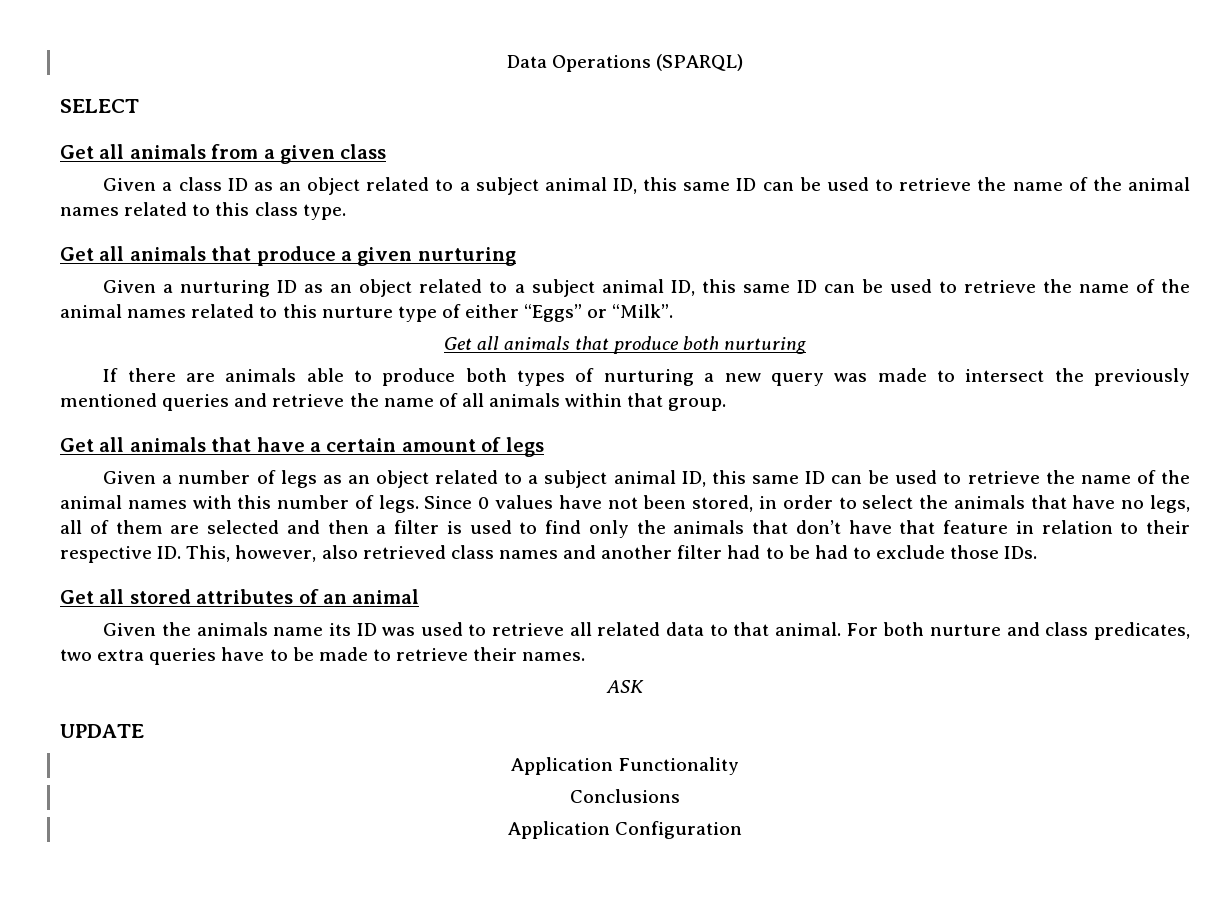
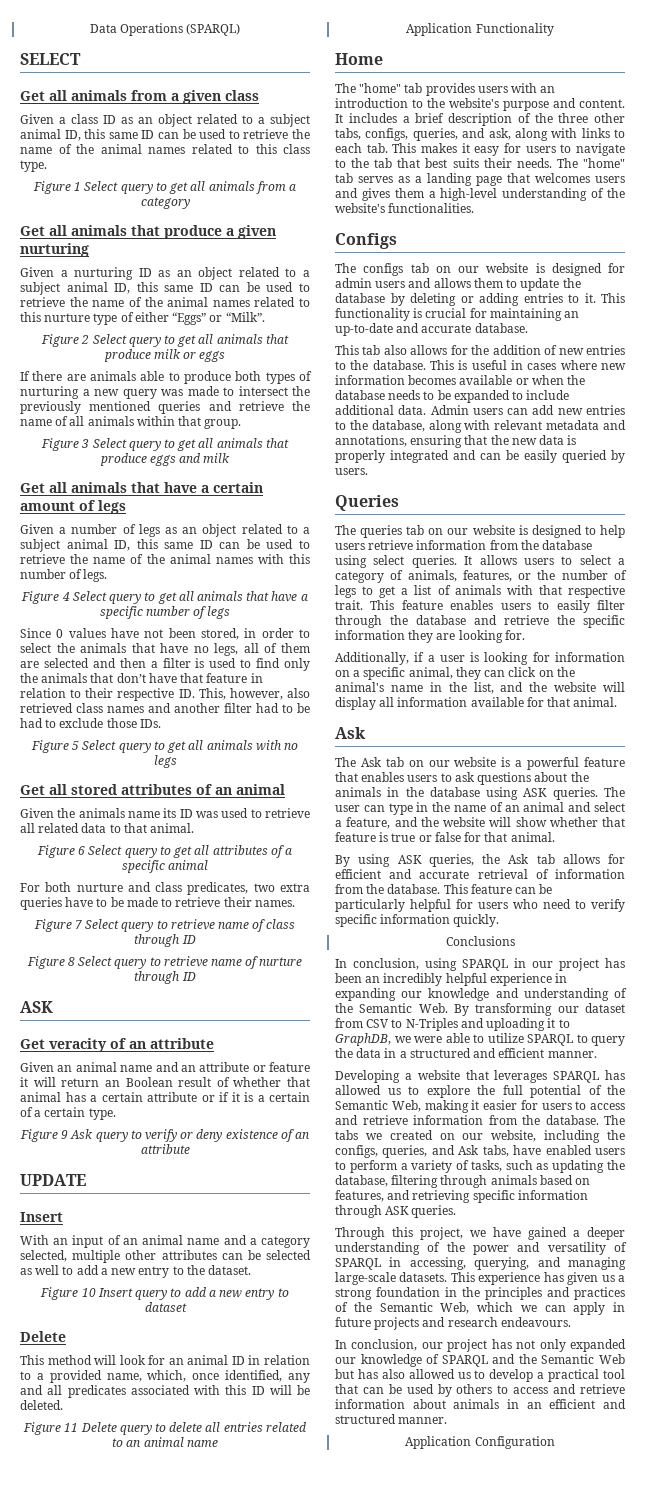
+ Figure 1 Select query to get all animals from a category
- Get all animals that produce both nurturing
+ Figure 2 Select query to get all animals that produce milk or eggs
+ Figure 3 Select query to get all animals that produce eggs and milk
- Given a number of legs as an object related to a subject animal ID, this same ID can be used to retrieve the name of the animal names with this number of legs. Since 0 values have not been stored, in order to select the animals that have no legs, all of them are selected and then a filter is used to find only the animals that don’t have that feature in relation to their respective ID. This, however, also retrieved class names and another filter had to be had to exclude those IDs.
+ Given a number of legs as an object related to a subject animal ID, this same ID can be used to retrieve the name of the animal names with this number of legs.
+ Figure 4 Select query to get all animals that have a specific number of legs
+ Since 0 values have not been stored, in order to select the animals that have no legs, all of them are selected and then a filter is used to find only the animals that don’t have that feature in relation to their respective ID. This, however, also retrieved class names and another filter had to be had to exclude those IDs.
+ Figure 5 Select query to get all animals with no legs
- Given the animals name its ID was used to retrieve all related data to that animal. For both nurture and class predicates, two extra queries have to be made to retrieve their names.
+ Given the animals name its ID was used to retrieve all related data to that animal.
+ Figure 6 Select query to get all attributes of a specific animal
+ For both nurture and class predicates, two extra queries have to be made to retrieve their names.
+ Figure 7 Select query to retrieve name of class through ID
+ Figure 8 Select query to retrieve name of nurture through ID
  ASK
+ Get veracity of an attribute
+ Given an animal name and an attribute or feature it will return an Boolean result of whether that animal has a certain attribute or if it is a certain of a certain type.
+ Figure 9 Ask query to verify or deny existence of an attribute
  UPDATE
+ Insert
+ With an input of an animal name and a category selected, multiple other attributes can be selected as well to add a new entry to the dataset.
+ Figure 10 Insert query to add a new entry to dataset
+ Delete
+ This method will look for an animal ID in relation to a provided name, which, once identified, any and all predicates associated with this ID will be deleted.
+ Figure 11 Delete query to delete all entries related to an animal name
  Application Functionality
+ Home
+ The "home" tab provides users with an introduction to the website's purpose and content. It includes a brief description of the three other tabs, configs, queries, and ask, along with links to each tab. This makes it easy for users to navigate to the tab that best suits their needs. The "home" tab serves as a landing page that welcomes users and gives them a high-level understanding of the website's functionalities.
+ Configs
+ The configs tab on our website is designed for admin users and allows them to update the database by deleting or adding entries to it. This functionality is crucial for maintaining an up-to-date and accurate database.
+ This tab also allows for the addition of new entries to the database. This is useful in cases where new information becomes available or when the database needs to be expanded to include additional data. Admin users can add new entries to the database, along with relevant metadata and annotations, ensuring that the new data is properly integrated and can be easily queried by users.
+ Queries
+ The queries tab on our website is designed to help users retrieve information from the database using select queries. It allows users to select a category of animals, features, or the number of legs to get a list of animals with that respective trait. This feature enables users to easily filter through the database and retrieve the specific information they are looking for.
+ Additionally, if a user is looking for information on a specific animal, they can click on the animal's name in the list, and the website will display all information available for that animal.
+ Ask
+ The Ask tab on our website is a powerful feature that enables users to ask questions about the animals in the database using ASK queries. The user can type in the name of an animal and select a feature, and the website will show whether that feature is true or false for that animal.
+ By using ASK queries, the Ask tab allows for efficient and accurate retrieval of information from the database. This feature can be particularly helpful for users who need to verify specific information quickly.
  Conclusions
+ In conclusion, using SPARQL in our project has been an incredibly helpful experience in expanding our knowledge and understanding of the Semantic Web. By transforming our dataset from CSV to N-Triples and uploading it to GraphDB, we were able to utilize SPARQL to query the data in a structured and efficient manner.
+ Developing a website that leverages SPARQL has allowed us to explore the full potential of the Semantic Web, making it easier for users to access and retrieve information from the database. The tabs we created on our website, including the configs, queries, and Ask tabs, have enabled users to perform a variety of tasks, such as updating the database, filtering through animals based on features, and retrieving specific information through ASK queries.
+ Through this project, we have gained a deeper understanding of the power and versatility of SPARQL in accessing, querying, and managing large-scale datasets. This experience has given us a strong foundation in the principles and practices of the Semantic Web, which we can apply in future projects and research endeavours.
+ In conclusion, our project has not only expanded our knowledge of SPARQL and the Semantic Web but has also allowed us to develop a practical tool that can be used by others to access and retrieve information about animals in an efficient and structured manner.

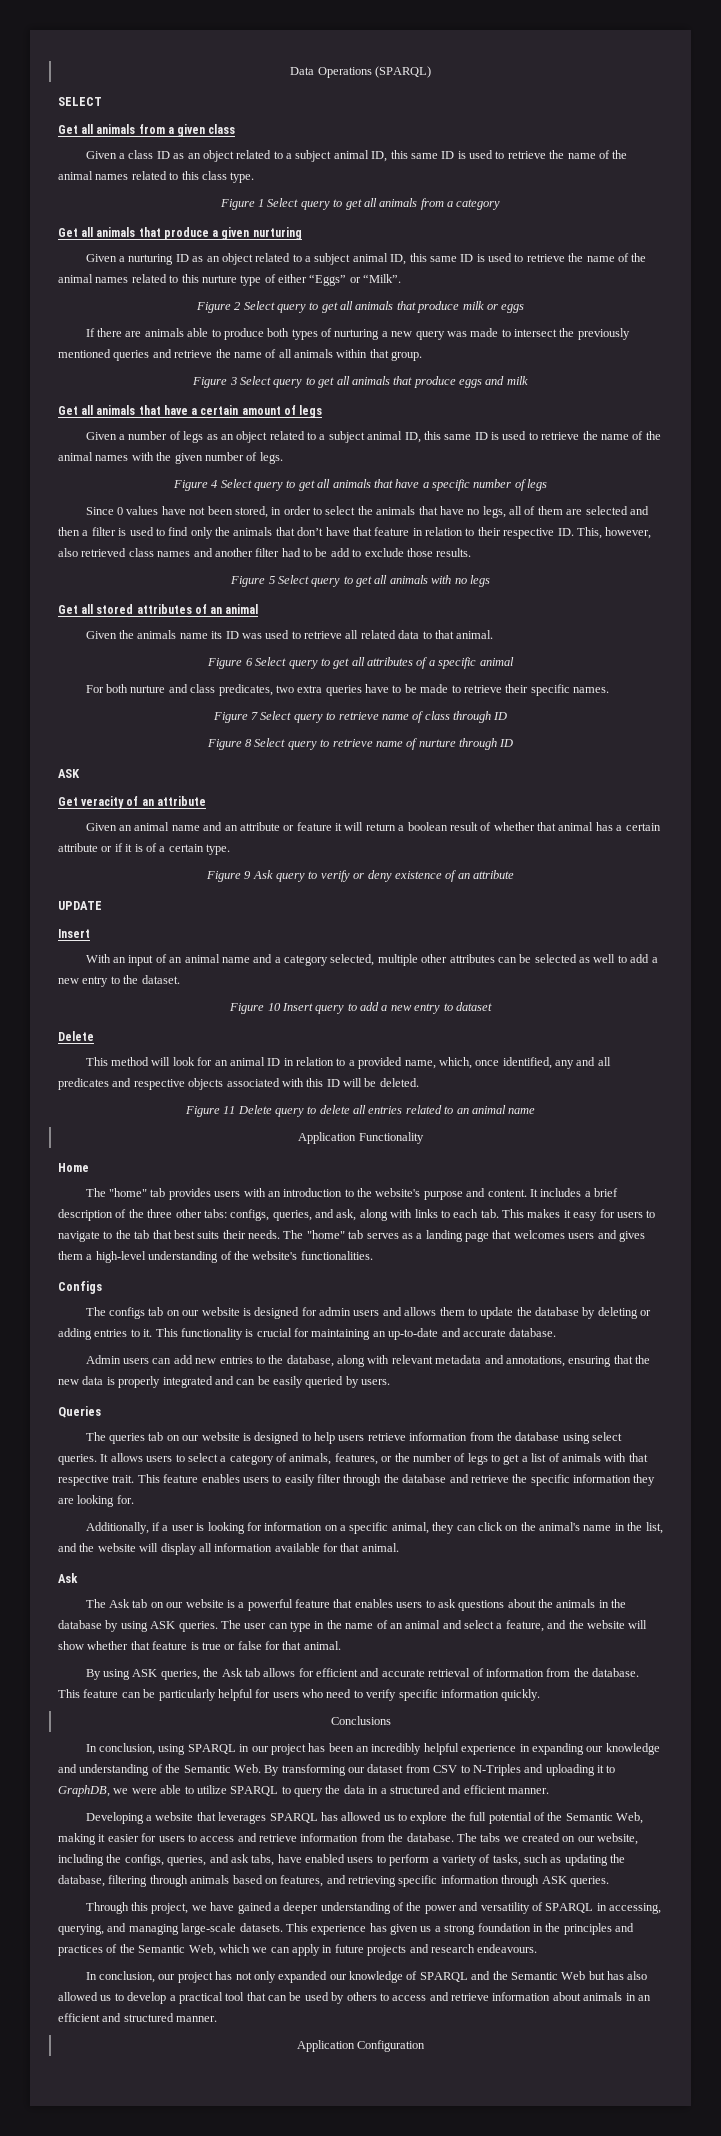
- Given a class ID as an object related to a subject animal ID, this same ID can be used to retrieve the name of the animal names related to this class type.
+ Given a class ID as an object related to a subject animal ID, this same ID is used to retrieve the name of the animal names related to this class type.
- Given a nurturing ID as an object related to a subject animal ID, this same ID can be used to retrieve the name of the animal names related to this nurture type of either “Eggs” or “Milk”.
+ Given a nurturing ID as an object related to a subject animal ID, this same ID is used to retrieve the name of the animal names related to this nurture type of either “Eggs” or “Milk”.
- Given a number of legs as an object related to a subject animal ID, this same ID can be used to retrieve the name of the animal names with this number of legs.
+ Given a number of legs as an object related to a subject animal ID, this same ID is used to retrieve the name of the animal names with the given number of legs.
- Since 0 values have not been stored, in order to select the animals that have no legs, all of them are selected and then a filter is used to find only the animals that don’t have that feature in relation to their respective ID. This, however, also retrieved class names and another filter had to be had to exclude those IDs.
+ Since 0 values have not been stored, in order to select the animals that have no legs, all of them are selected and then a filter is used to find only the animals that don’t have that feature in relation to their respective ID. This, however, also retrieved class names and another filter had to be add to exclude those results.
- For both nurture and class predicates, two extra queries have to be made to retrieve their names.
+ For both nurture and class predicates, two extra queries have to be made to retrieve their specific names.
- Given an animal name and an attribute or feature it will return an Boolean result of whether that animal has a certain attribute or if it is a certain of a certain type.
+ Given an animal name and an attribute or feature it will return a boolean result of whether that animal has a certain attribute or if it is of a certain type.
- This method will look for an animal ID in relation to a provided name, which, once identified, any and all predicates associated with this ID will be deleted.
+ This method will look for an animal ID in relation to a provided name, which, once identified, any and all predicates and respective objects associated with this ID will be deleted.
- It includes a brief description of the three other tabs, configs, queries, and ask, along with links to each tab. This makes it easy for users to navigate to the tab that best suits their needs.
+ It includes a brief description of the three other tabs: configs, queries, and ask, along with links to each tab. This makes it easy for users to navigate to the tab that best suits their needs.
- This tab also allows for the addition of new entries to the database. This is useful in cases where new information becomes available or when the database needs to be expanded to include additional data.
- The Ask tab on our website is a powerful feature that enables users to ask questions about the animals in the database using ASK queries.
+ The Ask tab on our website is a powerful feature that enables users to ask questions about the animals in the database by using ASK queries.
- The tabs we created on our website, including the configs, queries, and Ask tabs, have enabled users to perform a variety of tasks, such as updating the database, filtering through animals based on features, and retrieving specific information through ASK queries.
+ The tabs we created on our website, including the configs, queries, and ask tabs, have enabled users to perform a variety of tasks, such as updating the database, filtering through animals based on features, and retrieving specific information through ASK queries.

